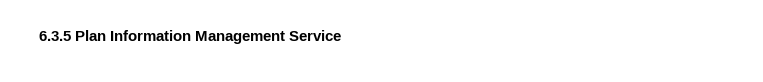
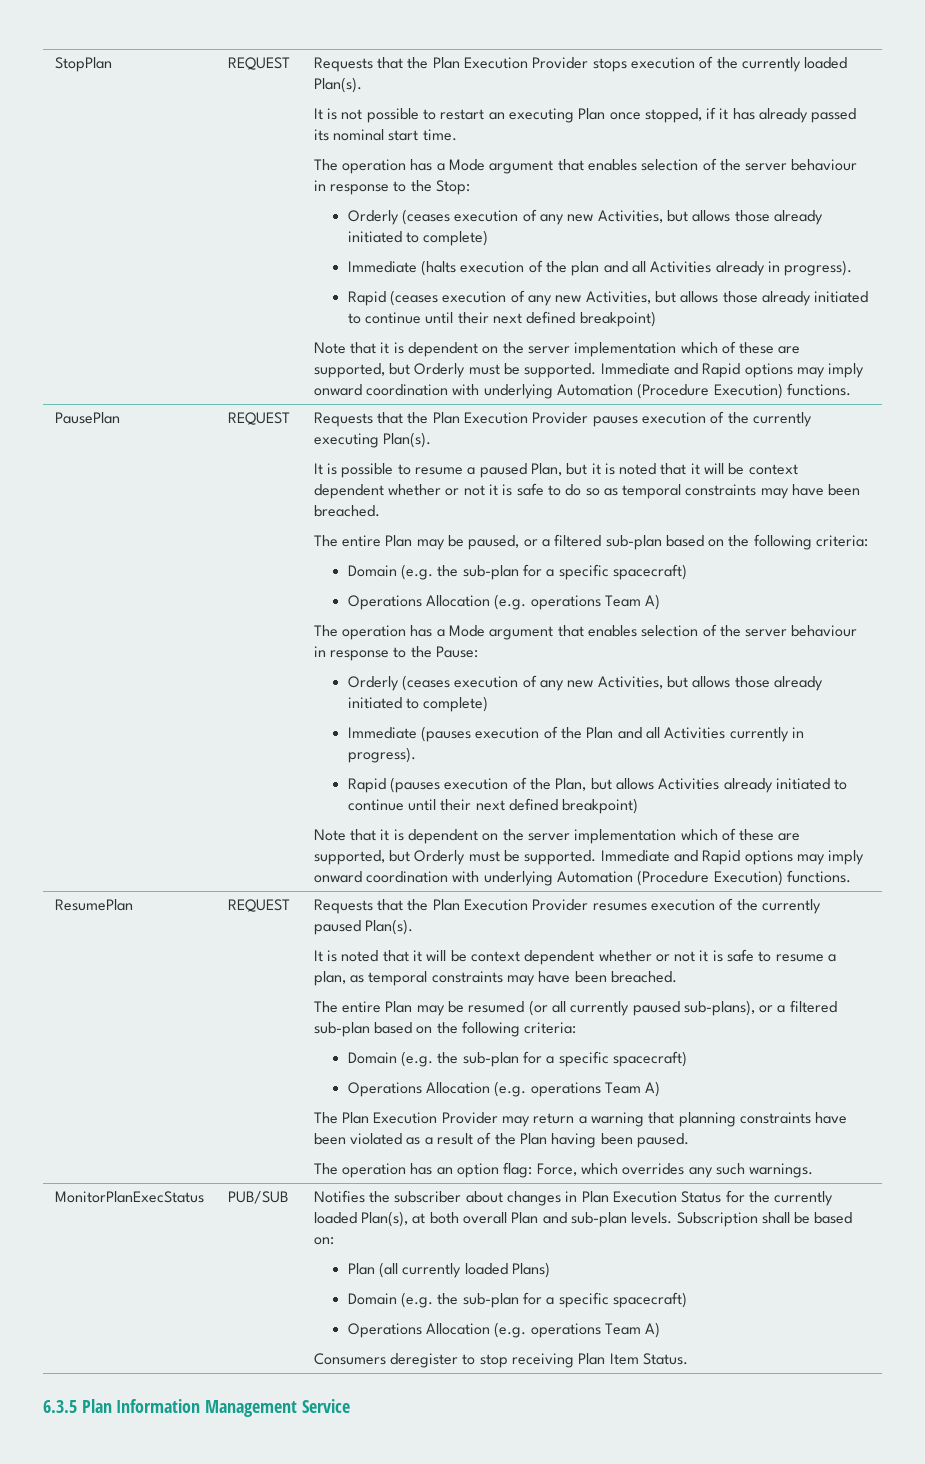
+ StopPlan | REQUEST | Requests that the Plan Execution Provider stops execution of the currently loaded Plan(s).
+ It is not possible to restart an executing Plan once stopped, if it has already passed its nominal start time.
+ The operation has a Mode argument that enables selection of the server behaviour in response to the Stop:
+ Orderly (ceases execution of any new Activities, but allows those already initiated to complete)
+ Immediate (halts execution of the plan and all Activities already in progress).
+ Rapid (ceases execution of any new Activities, but allows those already initiated to continue until their next defined breakpoint)
+ Note that it is dependent on the server implementation which of these are supported, but Orderly must be supported. Immediate and Rapid options may imply onward coordination with underlying Automation (Procedure Execution) functions.
+ PausePlan | REQUEST | Requests that the Plan Execution Provider pauses execution of the currently executing Plan(s).
+ It is possible to resume a paused Plan, but it is noted that it will be context dependent whether or not it is safe to do so as temporal constraints may have been breached.
+ The entire Plan may be paused, or a filtered sub-plan based on the following criteria:
+ Domain (e.g. the sub-plan for a specific spacecraft)
+ Operations Allocation (e.g. operations Team A)
+ The operation has a Mode argument that enables selection of the server behaviour in response to the Pause:
+ Orderly (ceases execution of any new Activities, but allows those already initiated to complete)
+ Immediate (pauses execution of the Plan and all Activities currently in progress).
+ Rapid (pauses execution of the Plan, but allows Activities already initiated to continue until their next defined breakpoint)
+ Note that it is dependent on the server implementation which of these are supported, but Orderly must be supported. Immediate and Rapid options may imply onward coordination with underlying Automation (Procedure Execution) functions.
+ ResumePlan | REQUEST | Requests that the Plan Execution Provider resumes execution of the currently paused Plan(s).
+ It is noted that it will be context dependent whether or not it is safe to resume a plan, as temporal constraints may have been breached.
+ The entire Plan may be resumed (or all currently paused sub-plans), or a filtered sub-plan based on the following criteria:
+ Domain (e.g. the sub-plan for a specific spacecraft)
+ Operations Allocation (e.g. operations Team A)
+ The Plan Execution Provider may return a warning that planning constraints have been violated as a result of the Plan having been paused.
+ The operation has an option flag: Force, which overrides any such warnings.
+ MonitorPlanExecStatus | PUB/SUB | Notifies the subscriber about changes in Plan Execution Status for the currently loaded Plan(s), at both overall Plan and sub-plan levels. Subscription shall be based on:
+ Plan (all currently loaded Plans)
+ Domain (e.g. the sub-plan for a specific spacecraft)
+ Operations Allocation (e.g. operations Team A)
+ Consumers deregister to stop receiving Plan Item Status.

